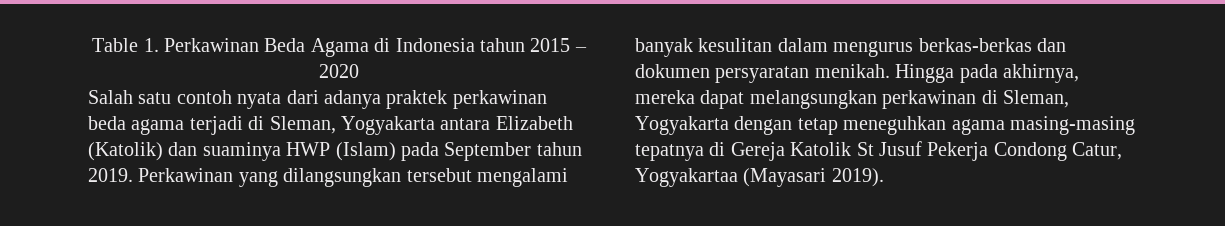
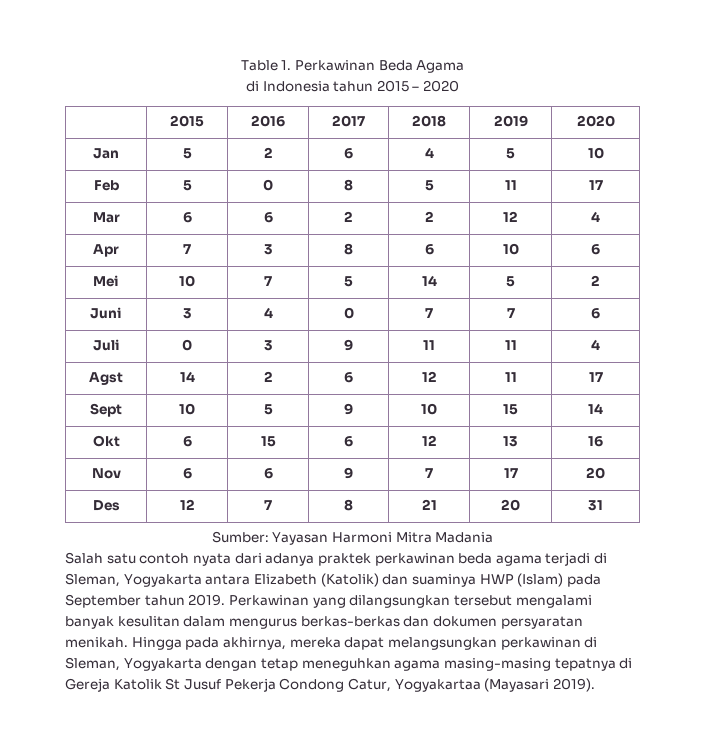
- Table 1. Perkawinan Beda Agama di Indonesia tahun 2015 – 2020
+ Table 1. Perkawinan Beda Agama
+ di Indonesia tahun 2015 – 2020
+ | 2015 | 2016 | 2017 | 2018 | 2019 | 2020
+ Jan | 5 | 2 | 6 | 4 | 5 | 10
+ Feb | 5 | 0 | 8 | 5 | 11 | 17
+ Mar | 6 | 6 | 2 | 2 | 12 | 4
+ Apr | 7 | 3 | 8 | 6 | 10 | 6
+ Mei | 10 | 7 | 5 | 14 | 5 | 2
+ Juni | 3 | 4 | 0 | 7 | 7 | 6
+ Juli | 0 | 3 | 9 | 11 | 11 | 4
+ Agst | 14 | 2 | 6 | 12 | 11 | 17
+ Sept | 10 | 5 | 9 | 10 | 15 | 14
+ Okt | 6 | 15 | 6 | 12 | 13 | 16
+ Nov | 6 | 6 | 9 | 7 | 17 | 20
+ Des | 12 | 7 | 8 | 21 | 20 | 31
+ Sumber: Yayasan Harmoni Mitra Madania

